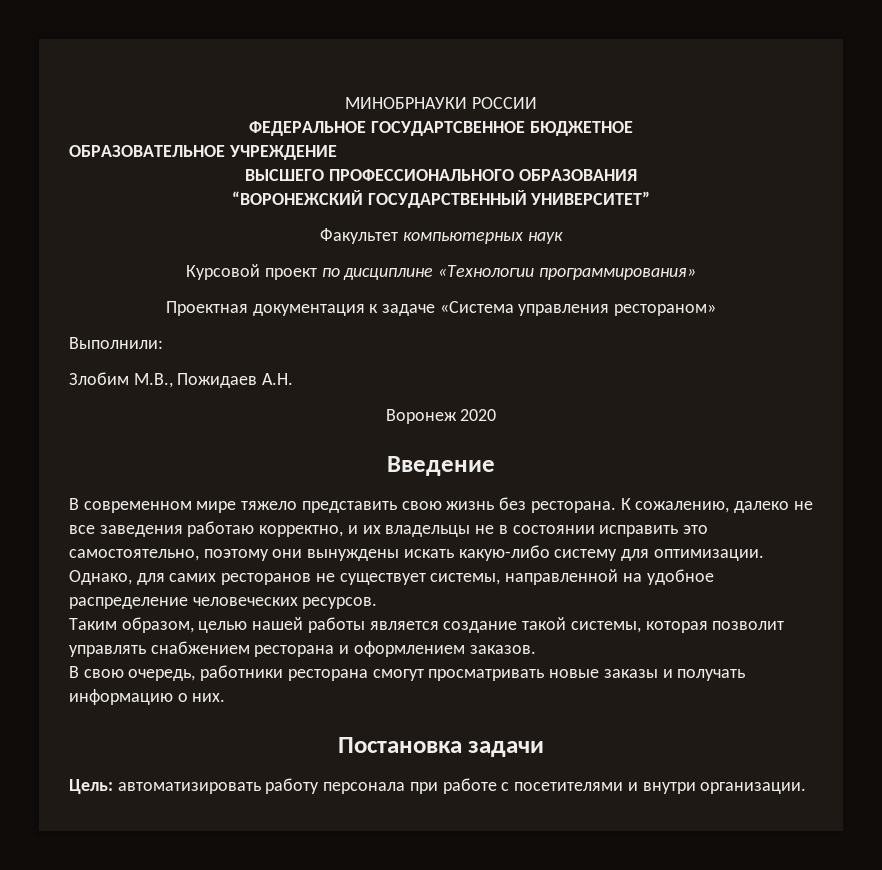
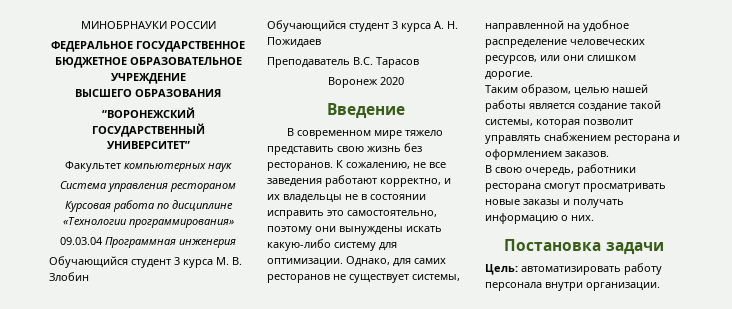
- ФЕДЕРАЛЬНОЕ ГОСУДАРТСВЕННОЕ БЮДЖЕТНОЕ
- ОБРАЗОВАТЕЛЬНОЕ УЧРЕЖДЕНИЕ
+ ФЕДЕРАЛЬНОЕ ГОСУДАРСТВЕННОЕ БЮДЖЕТНОЕ ОБРАЗОВАТЕЛЬНОЕ УЧРЕЖДЕНИЕ
- ВЫСШЕГО ПРОФЕССИОНАЛЬНОГО ОБРАЗОВАНИЯ
+ ВЫСШЕГО ОБРАЗОВАНИЯ
- Курсовой проект по дисциплине «Технологии программирования»
+ Система управления рестораном
+ Курсовая работа по дисциплине «Технологии программирования»
- Проектная документация к задаче «Система управления рестораном»
- Выполнили:
- Злобим М.В., Пожидаев А.Н.
+ 09.03.04 Программная инженерия
+ Обучающийся студент 3 курса М. В. Злобин
+ Обучающийся студент 3 курса А. Н. Пожидаев
+ Преподаватель В.С. Тарасов
- В современном мире тяжело представить свою жизнь без ресторана.
+ В современном мире тяжело представить свою жизнь без ресторанов.
- К сожалению, далеко не все заведения работаю корректно, и их владельцы не в состоянии исправить это самостоятельно, поэтому они вынуждены искать какую-либо систему для оптимизации.
+ К сожалению, не все заведения работают корректно, и их владельцы не в состоянии исправить это самостоятельно, поэтому они вынуждены искать какую-либо систему для оптимизации.
- Однако, для самих ресторанов не существует системы, направленной на удобное распределение человеческих ресурсов.
+ Однако, для самих ресторанов не существует системы, направленной на удобное распределение человеческих ресурсов, или они слишком дорогие.
- Цель: автоматизировать работу персонала при работе с посетителями и внутри организации.
+ Цель: автоматизировать работу персонала внутри организации.

